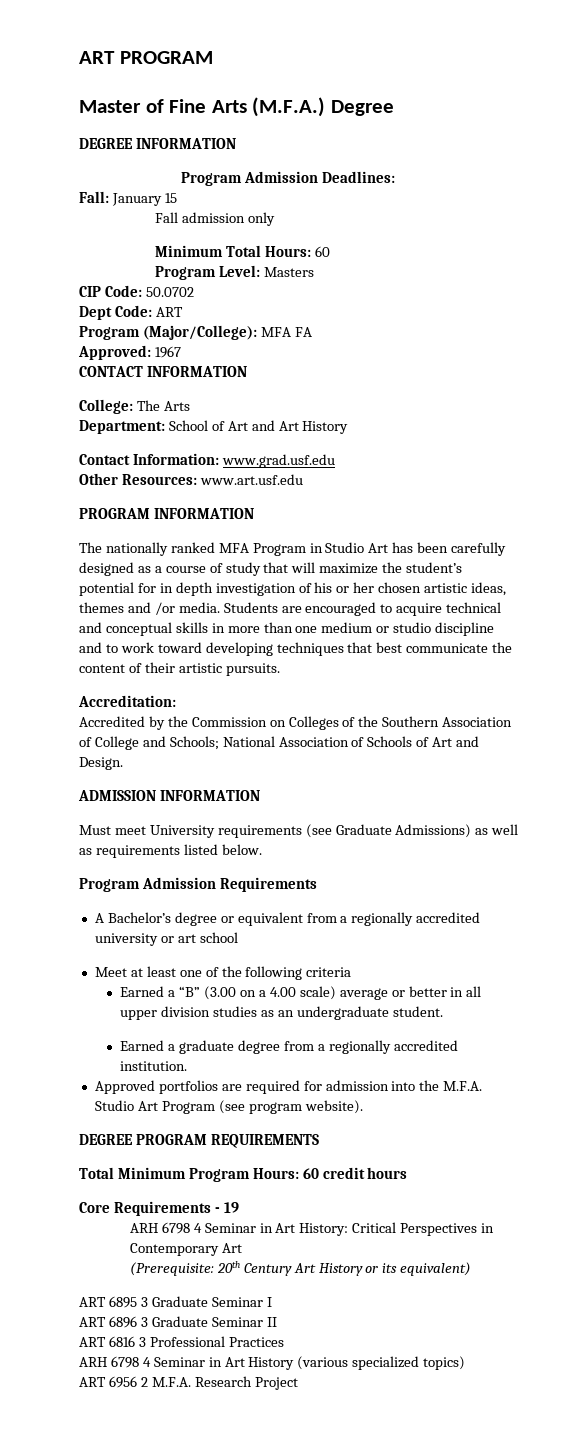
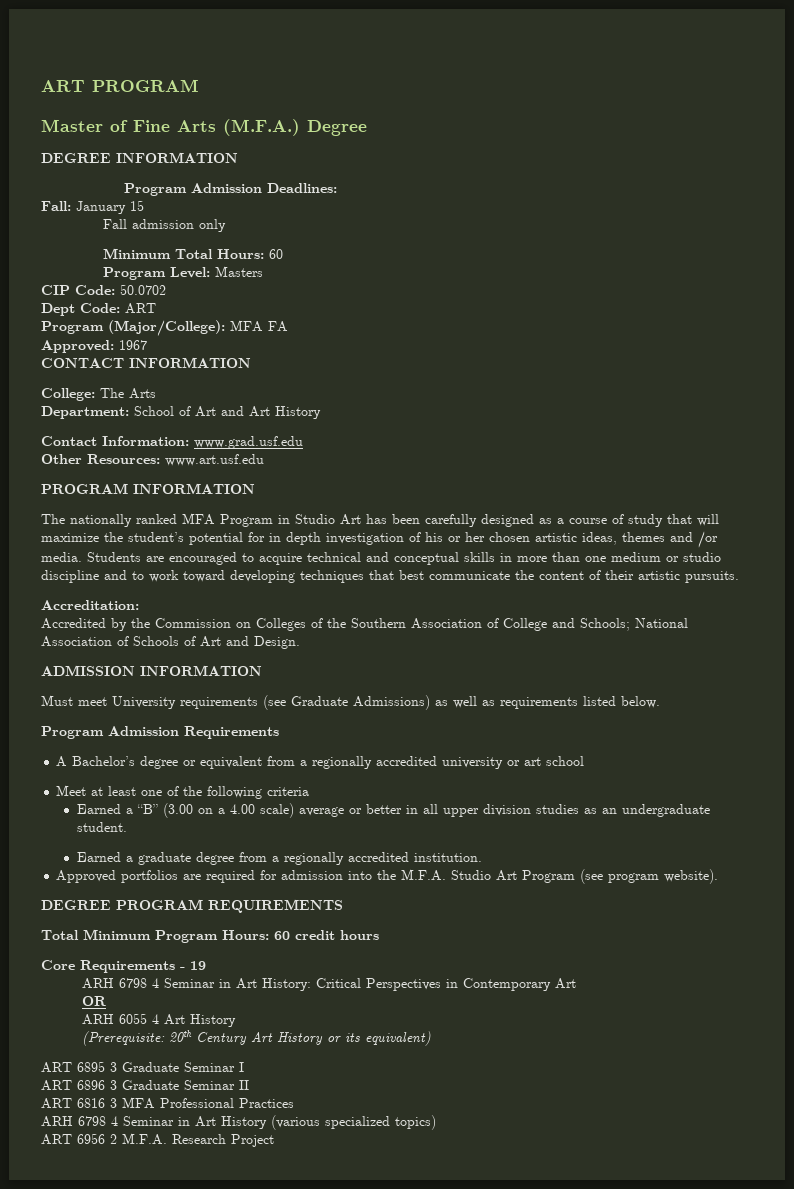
+ OR
+ ARH 6055 4 Art History
- ART 6816 3 Professional Practices
+ ART 6816 3 MFA Professional Practices

